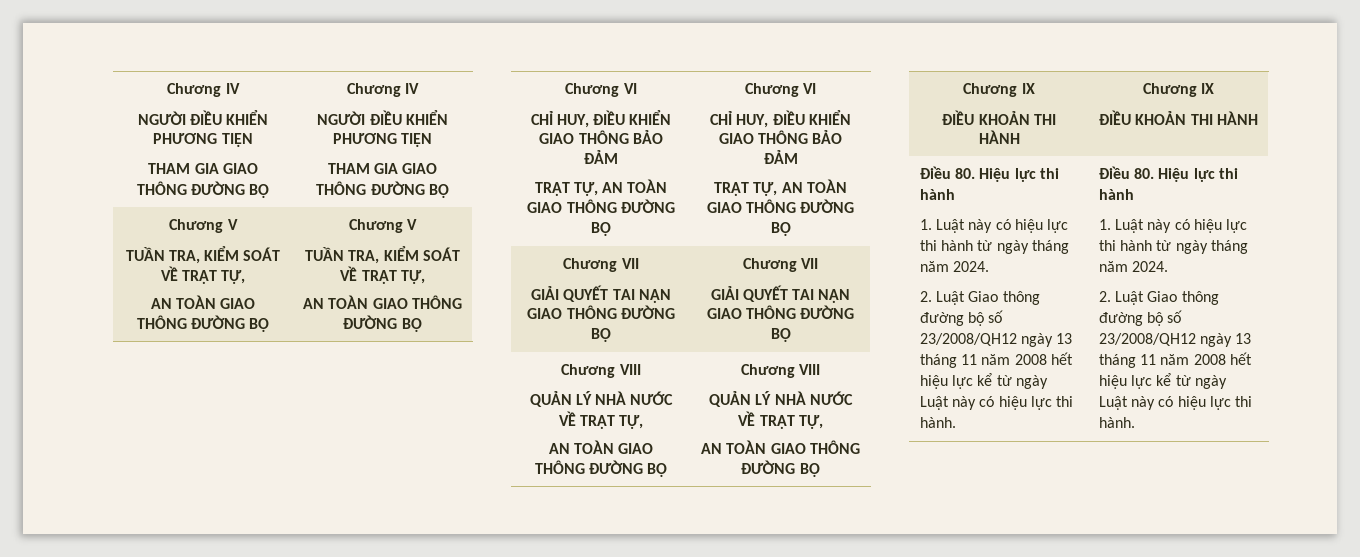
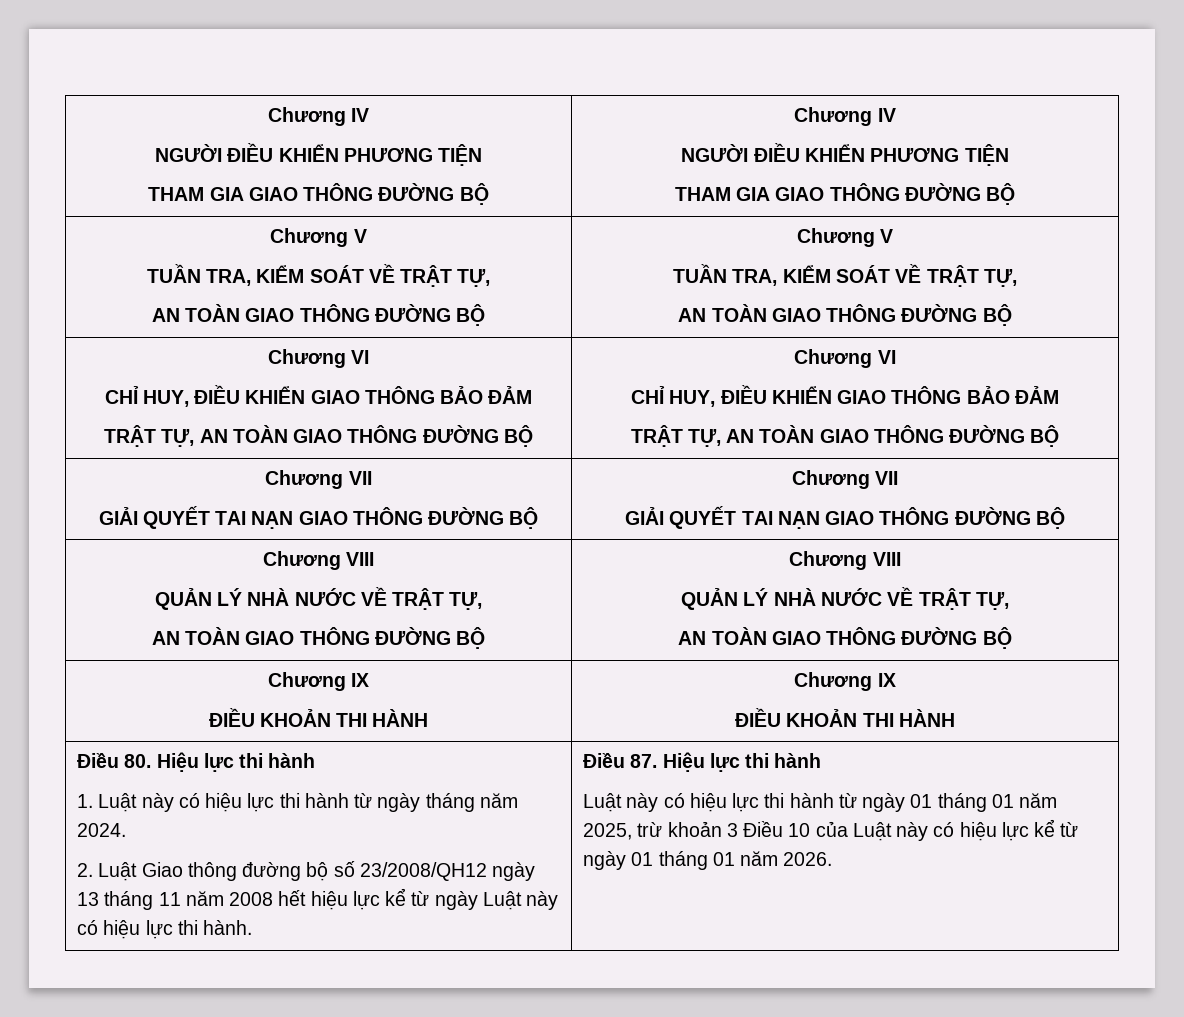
- 2. Luật Giao thông đường bộ số 23/2008/QH12 ngày 13 tháng 11 năm 2008 hết hiệu lực kể từ ngày Luật này có hiệu lực thi hành. | Điều 80. Hiệu lực thi hành
- 1. Luật này có hiệu lực thi hành từ ngày tháng năm 2024.
- 2. Luật Giao thông đường bộ số 23/2008/QH12 ngày 13 tháng 11 năm 2008 hết hiệu lực kể từ ngày Luật này có hiệu lực thi hành.
+ 2. Luật Giao thông đường bộ số 23/2008/QH12 ngày 13 tháng 11 năm 2008 hết hiệu lực kể từ ngày Luật này có hiệu lực thi hành. | Điều 87. Hiệu lực thi hành
+ Luật này có hiệu lực thi hành từ ngày 01 tháng 01 năm 2025, trừ khoản 3 Điều 10 của Luật này có hiệu lực kể từ ngày 01 tháng 01 năm 2026.

